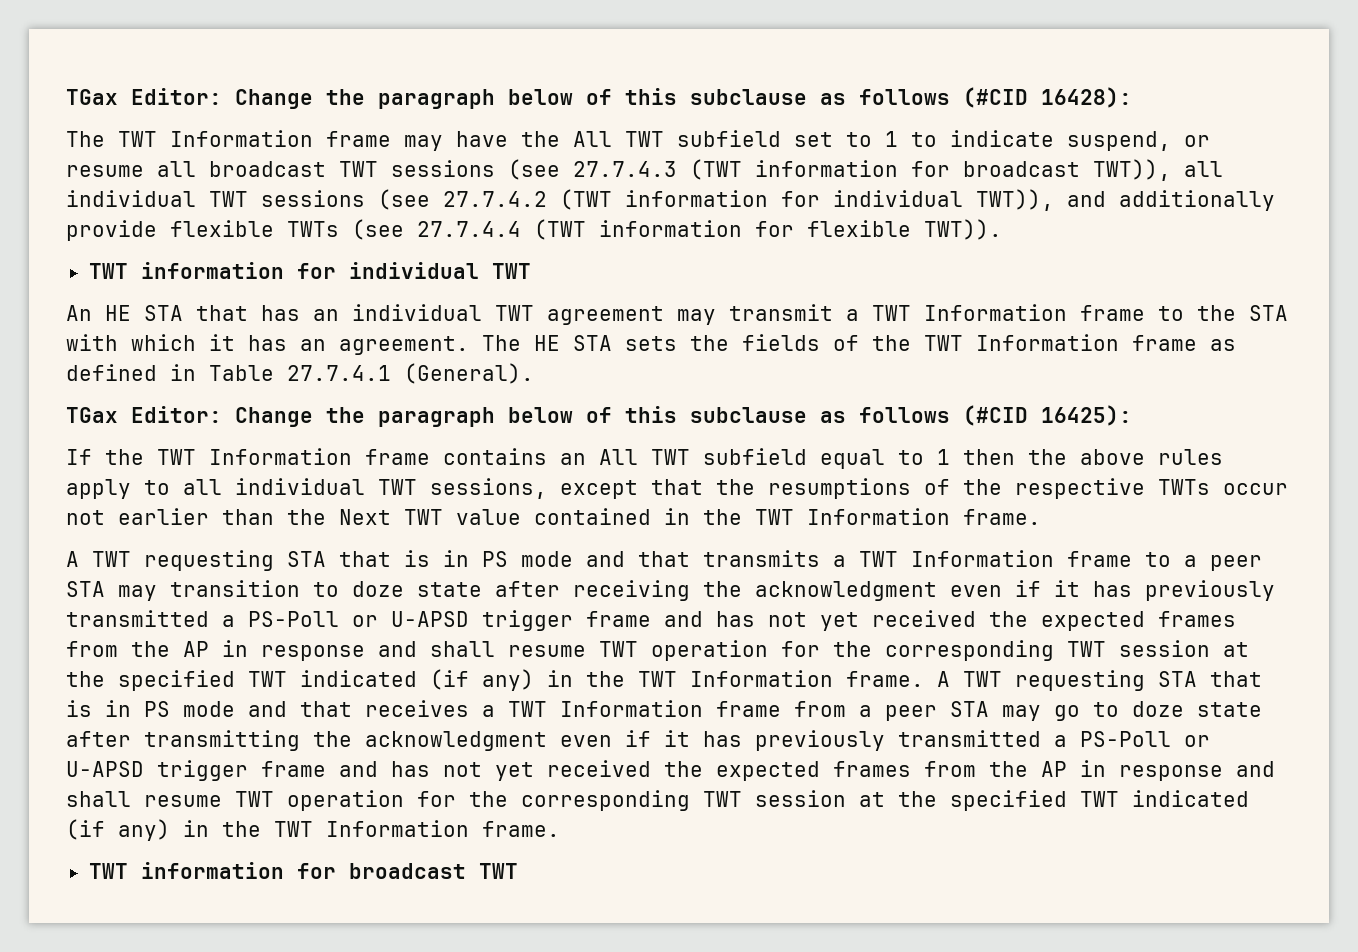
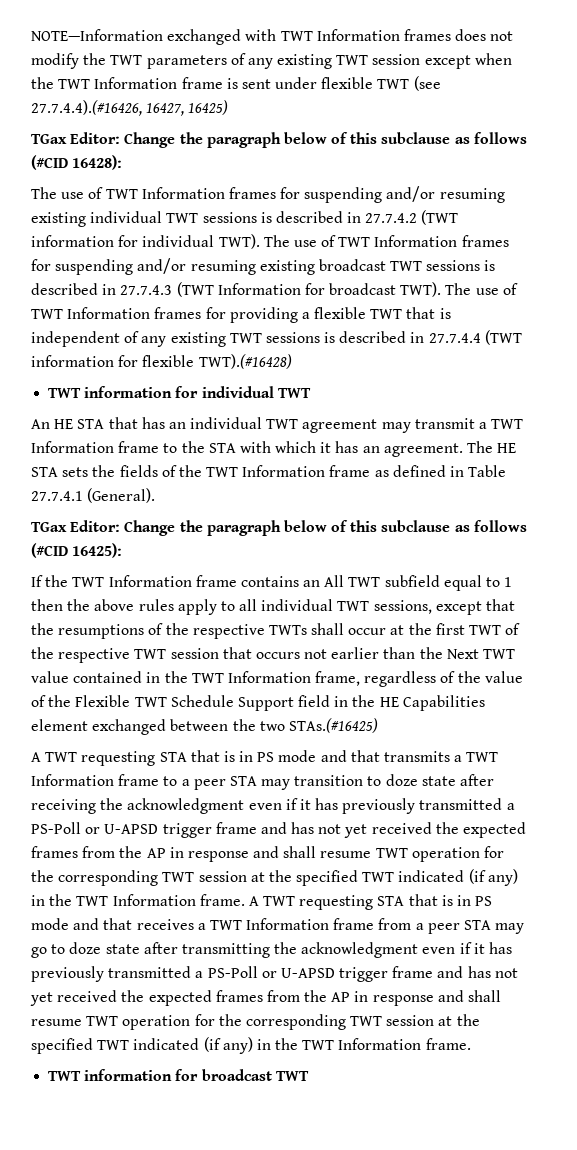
+ NOTE—Information exchanged with TWT Information frames does not modify the TWT parameters of any existing TWT session except when the TWT Information frame is sent under flexible TWT (see 27.7.4.4).(#16426, 16427, 16425)
- The TWT Information frame may have the All TWT subfield set to 1 to indicate suspend, or resume all broadcast TWT sessions (see 27.7.4.3 (TWT information for broadcast TWT)), all individual TWT sessions (see 27.7.4.2 (TWT information for individual TWT)), and additionally provide flexible TWTs (see 27.7.4.4 (TWT information for flexible TWT)).
+ The use of TWT Information frames for suspending and/or resuming existing individual TWT sessions is described in 27.7.4.2 (TWT information for individual TWT). The use of TWT Information frames for suspending and/or resuming existing broadcast TWT sessions is described in 27.7.4.3 (TWT Information for broadcast TWT). The use of TWT Information frames for providing a flexible TWT that is independent of any existing TWT sessions is described in 27.7.4.4 (TWT information for flexible TWT).(#16428)
- If the TWT Information frame contains an All TWT subfield equal to 1 then the above rules apply to all individual TWT sessions, except that the resumptions of the respective TWTs occur not earlier than the Next TWT value contained in the TWT Information frame.
+ If the TWT Information frame contains an All TWT subfield equal to 1 then the above rules apply to all individual TWT sessions, except that the resumptions of the respective TWTs shall occur at the first TWT of the respective TWT session that occurs not earlier than the Next TWT value contained in the TWT Information frame, regardless of the value of the Flexible TWT Schedule Support field in the HE Capabilities element exchanged between the two STAs.(#16425)

